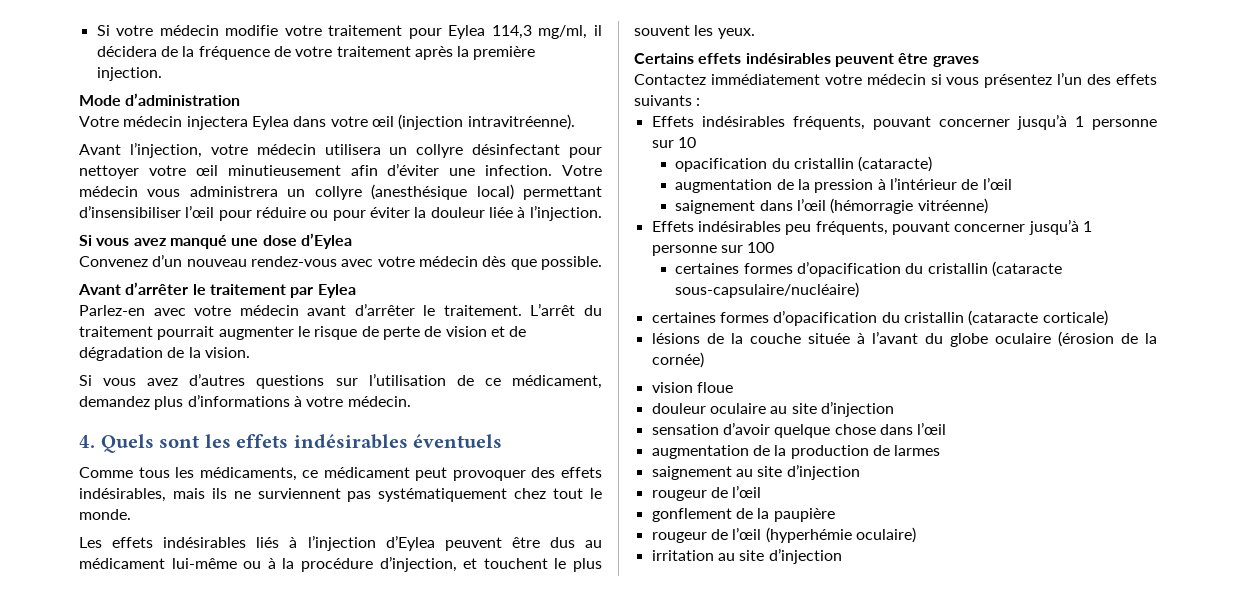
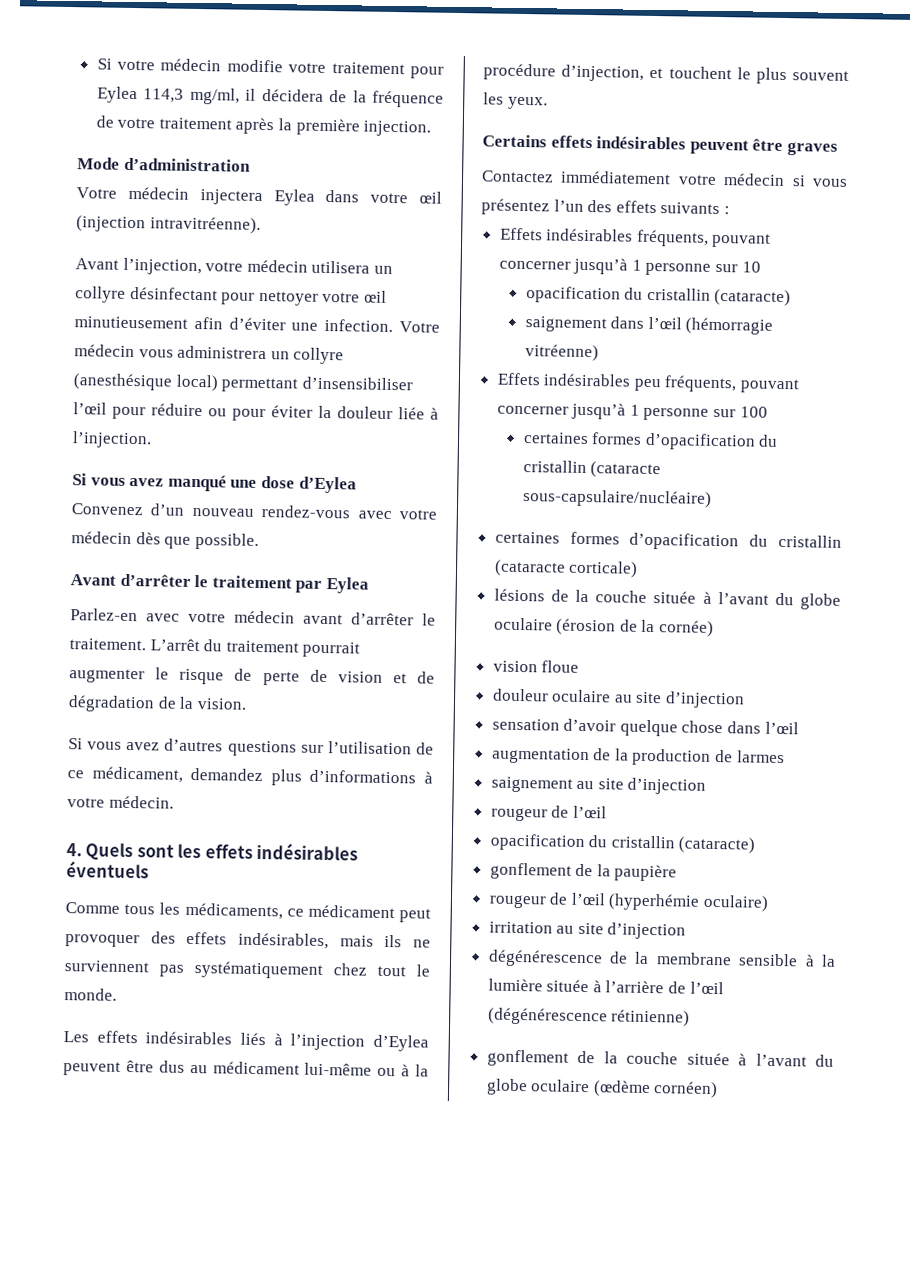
- augmentation de la pression à l’intérieur de l’œil
  saignement au site d’injection
  rougeur de l’œil
+ opacification du cristallin (cataracte)
+ dégénérescence de la membrane sensible à la lumière située à l’arrière de l’œil (dégénérescence rétinienne)
+ gonflement de la couche située à l’avant du globe oculaire (œdème cornéen)

